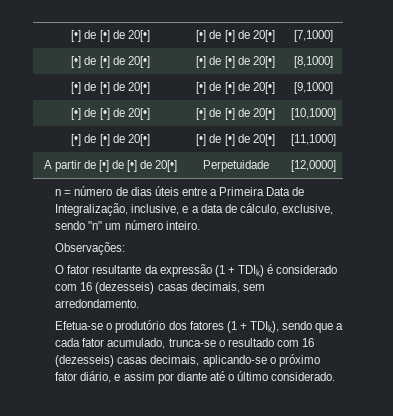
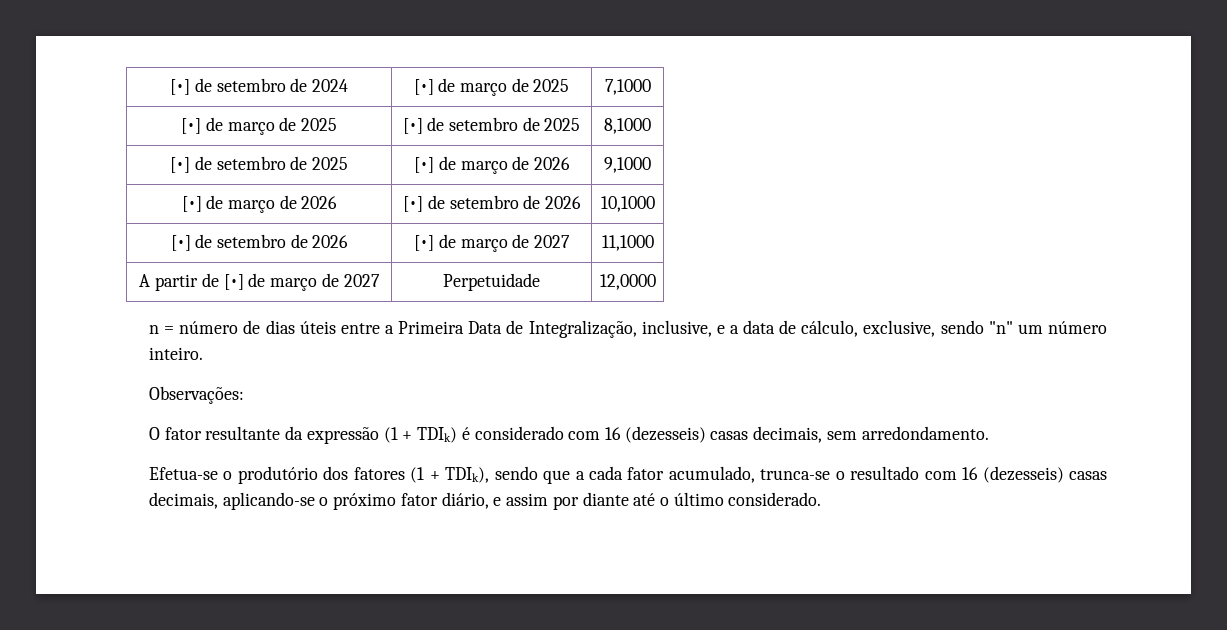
- [•] de [•] de 20[•] | [•] de [•] de 20[•] | [7,1000]
- [•] de [•] de 20[•] | [•] de [•] de 20[•] | [8,1000]
- [•] de [•] de 20[•] | [•] de [•] de 20[•] | [9,1000]
- [•] de [•] de 20[•] | [•] de [•] de 20[•] | [10,1000]
- [•] de [•] de 20[•] | [•] de [•] de 20[•] | [11,1000]
+ [•] de setembro de 2024 | [•] de março de 2025 | 7,1000
+ [•] de março de 2025 | [•] de setembro de 2025 | 8,1000
+ [•] de setembro de 2025 | [•] de março de 2026 | 9,1000
+ [•] de março de 2026 | [•] de setembro de 2026 | 10,1000
+ [•] de setembro de 2026 | [•] de março de 2027 | 11,1000
- A partir de [•] de [•] de 20[•] | Perpetuidade | [12,0000]
+ A partir de [•] de março de 2027 | Perpetuidade | 12,0000

